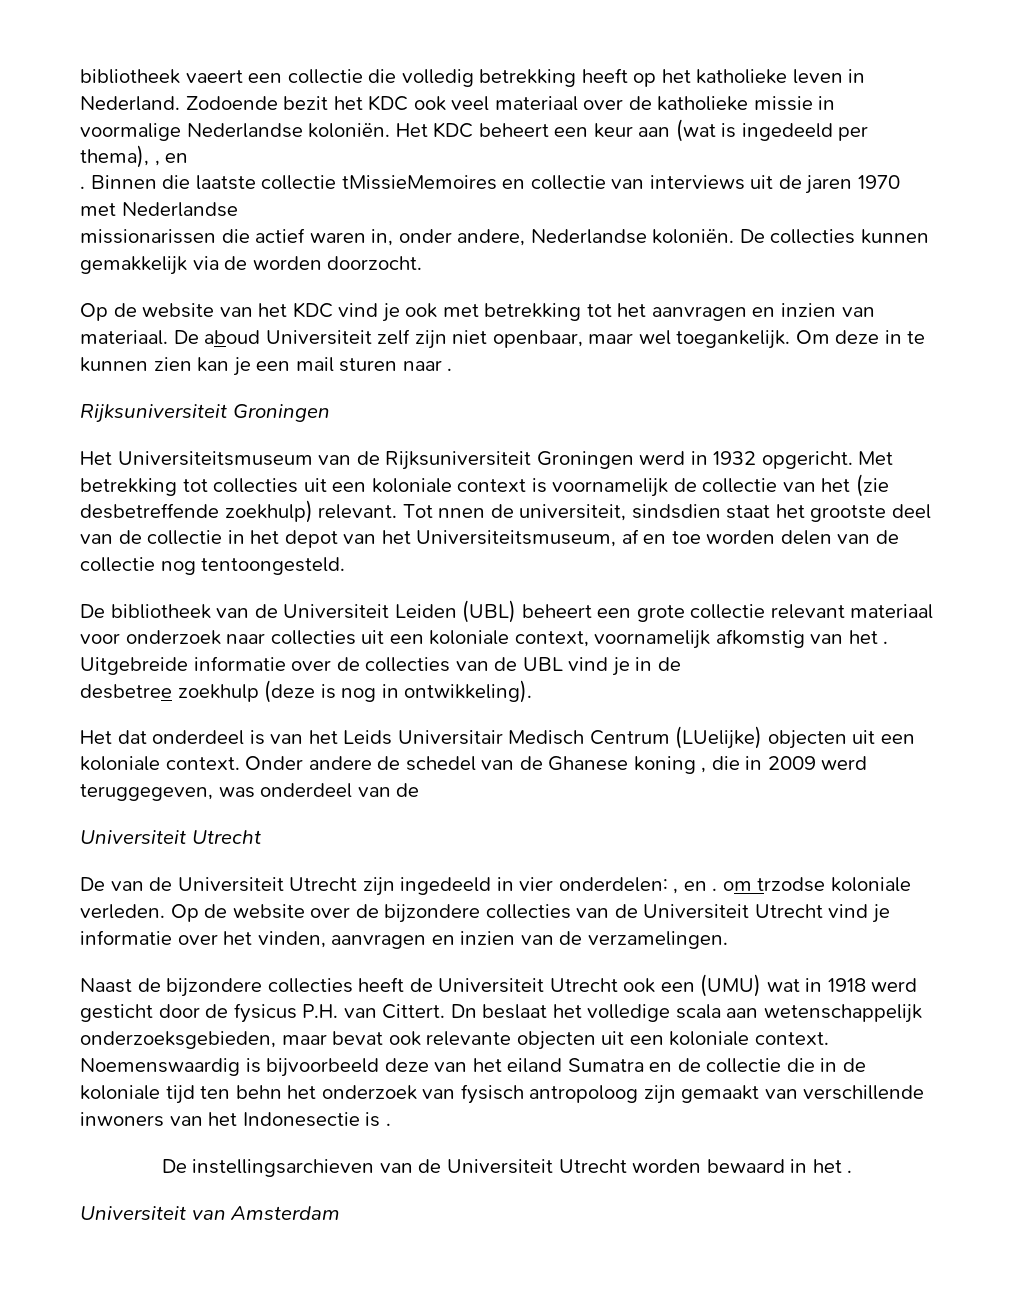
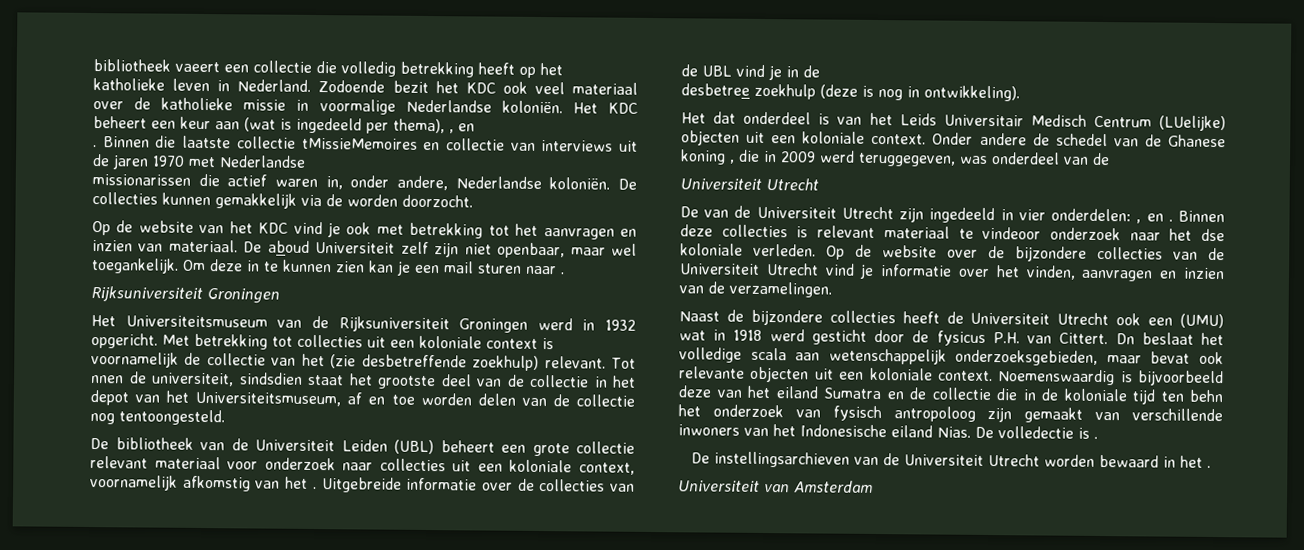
- De van de Universiteit Utrecht zijn ingedeeld in vier onderdelen: , en . om trzodse koloniale verleden.
+ De van de Universiteit Utrecht zijn ingedeeld in vier onderdelen: , en . Binnen deze collecties is relevant materiaal te vindeoor onderzoek naar het dse koloniale verleden.
- Noemenswaardig is bijvoorbeeld deze van het eiland Sumatra en de collectie die in de koloniale tijd ten behn het onderzoek van fysisch antropoloog zijn gemaakt van verschillende inwoners van het Indonesectie is .
+ Noemenswaardig is bijvoorbeeld deze van het eiland Sumatra en de collectie die in de koloniale tijd ten behn het onderzoek van fysisch antropoloog zijn gemaakt van verschillende inwoners van het Indonesische eiland Nias. De volledectie is .

